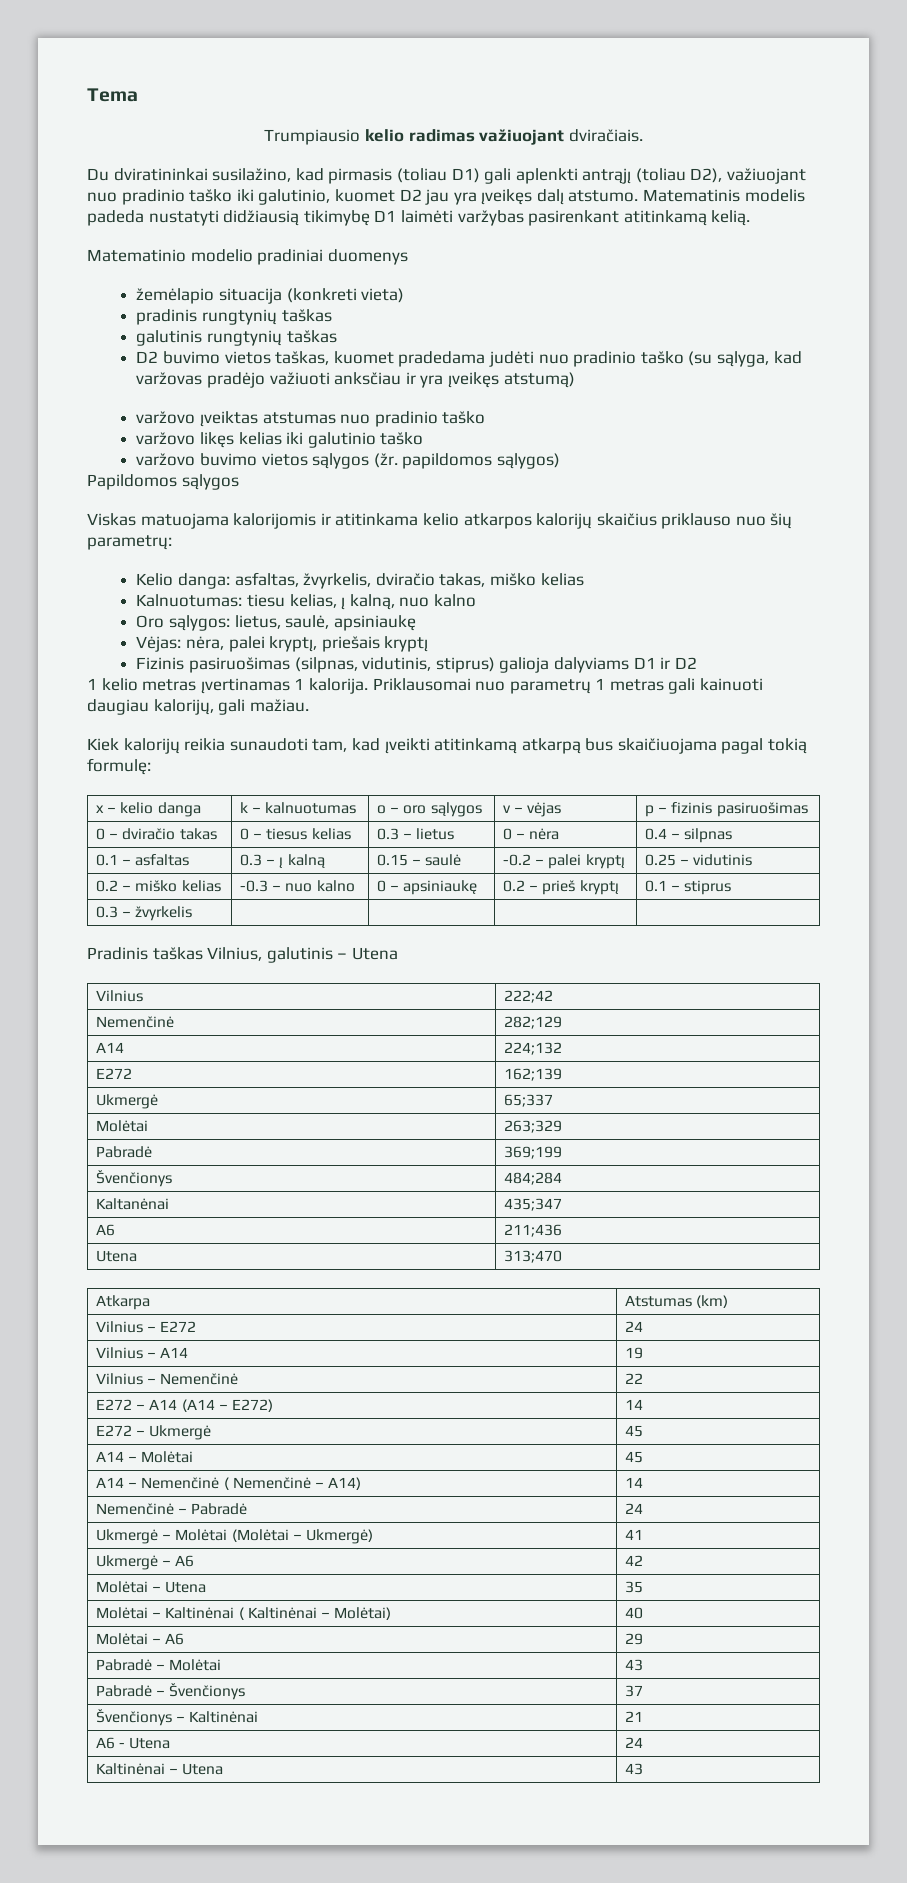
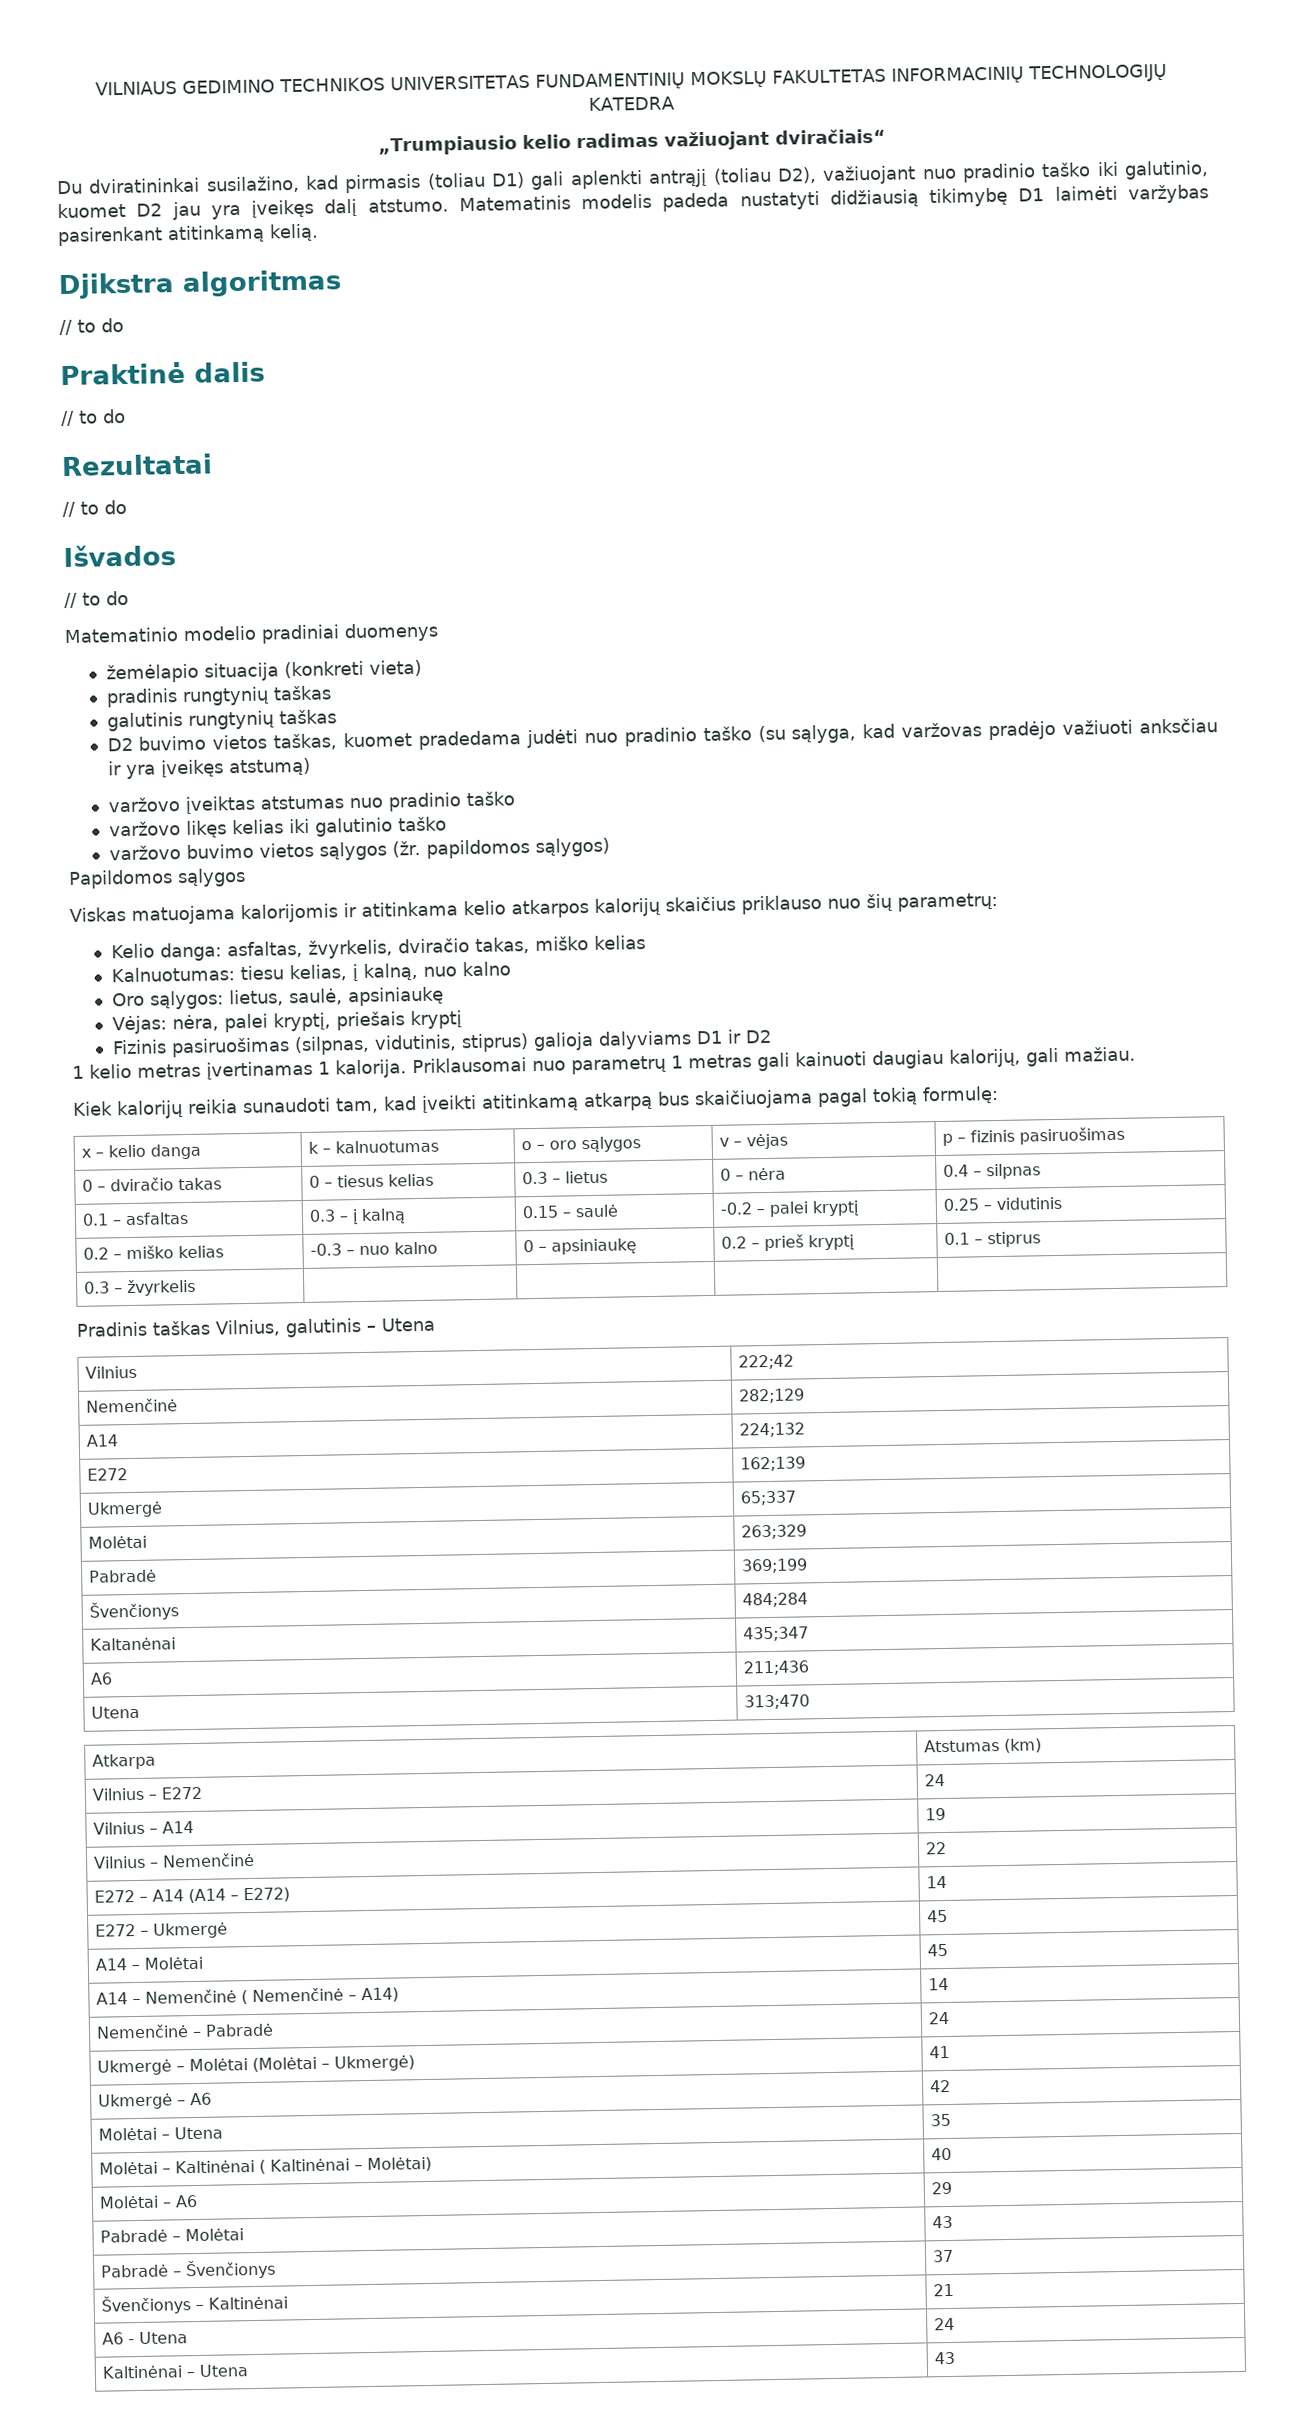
- Tema
- Trumpiausio kelio radimas važiuojant dviračiais.
+ VILNIAUS GEDIMINO TECHNIKOS UNIVERSITETAS FUNDAMENTINIŲ MOKSLŲ FAKULTETAS INFORMACINIŲ TECHNOLOGIJŲ KATEDRA
+ „Trumpiausio kelio radimas važiuojant dviračiais“
+ Djikstra algoritmas
+ // to do
+ Praktinė dalis
+ // to do
+ Rezultatai
+ // to do
+ Išvados
+ // to do

